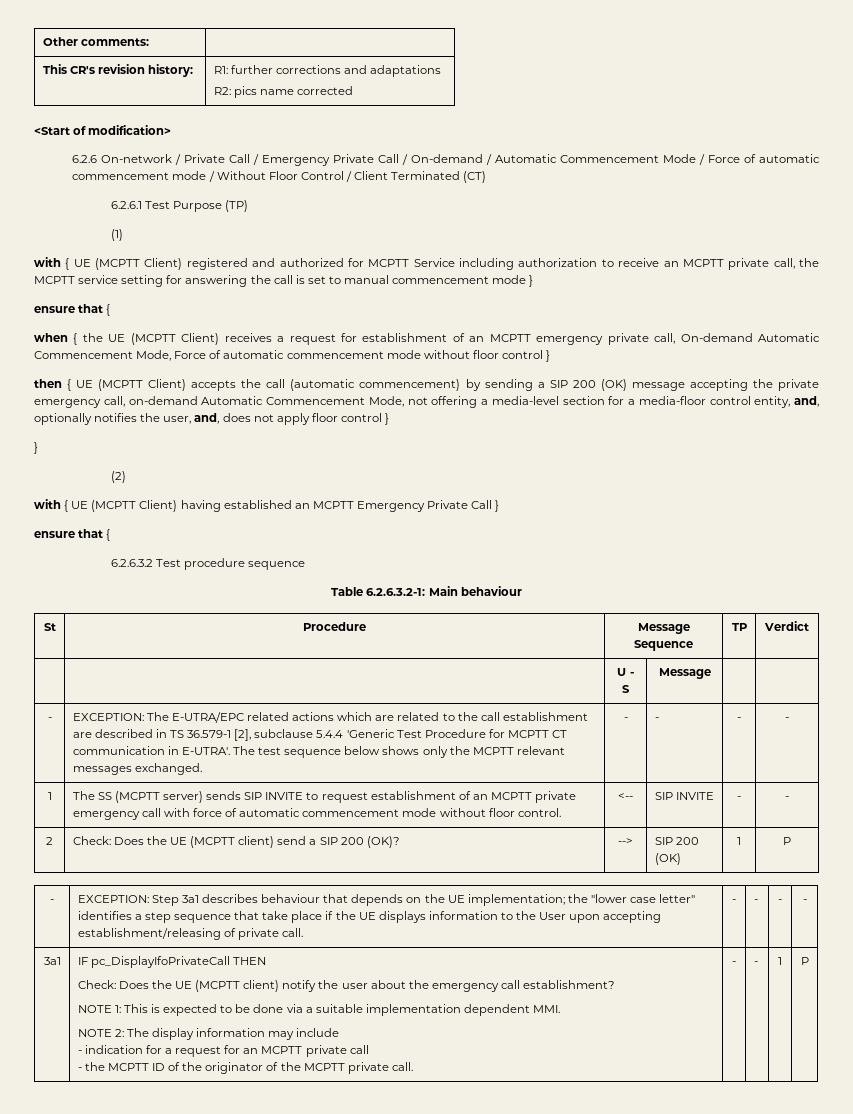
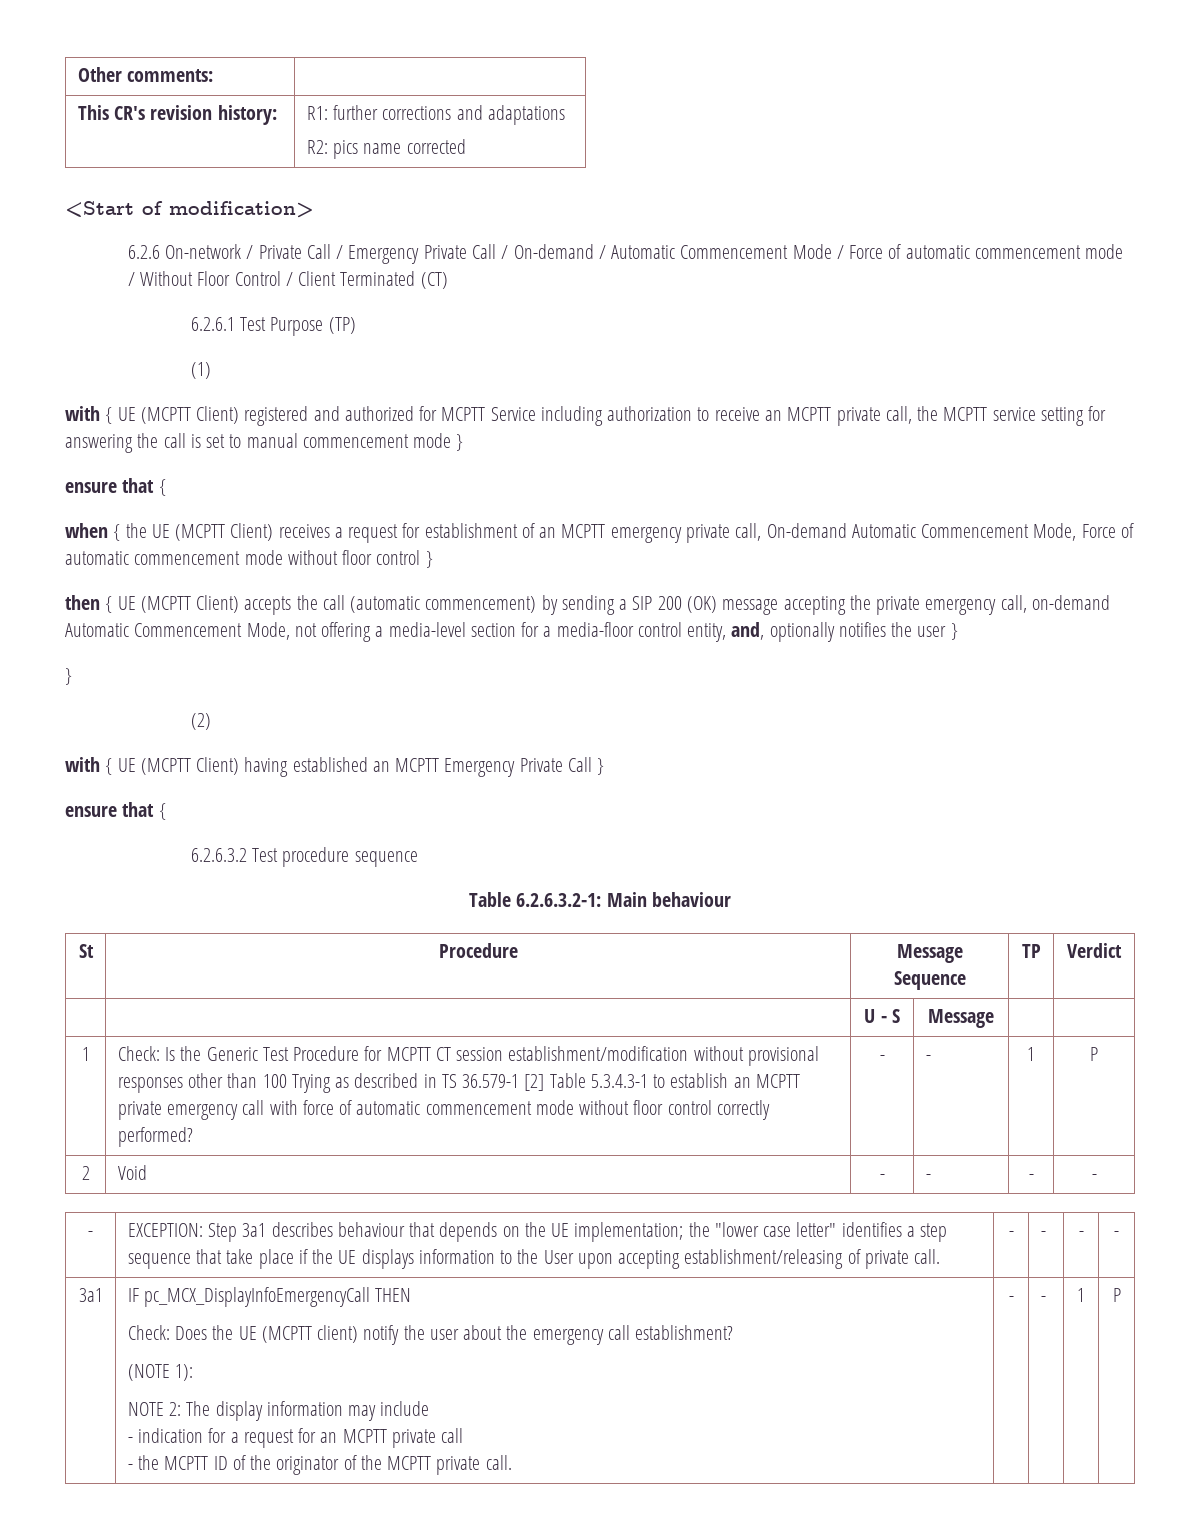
- then { UE (MCPTT Client) accepts the call (automatic commencement) by sending a SIP 200 (OK) message accepting the private emergency call, on-demand Automatic Commencement Mode, not offering a media-level section for a media-floor control entity, and, optionally notifies the user, and, does not apply floor control }
+ then { UE (MCPTT Client) accepts the call (automatic commencement) by sending a SIP 200 (OK) message accepting the private emergency call, on-demand Automatic Commencement Mode, not offering a media-level section for a media-floor control entity, and, optionally notifies the user }
- - | EXCEPTION: The E-UTRA/EPC related actions which are related to the call establishment are described in TS 36.579-1 [2], subclause 5.4.4 'Generic Test Procedure for MCPTT CT communication in E-UTRA'. The test sequence below shows only the MCPTT relevant messages exchanged. | - | - | - | -
- 1 | The SS (MCPTT server) sends SIP INVITE to request establishment of an MCPTT private emergency call with force of automatic commencement mode without floor control. | <-- | SIP INVITE | - | -
- 2 | Check: Does the UE (MCPTT client) send a SIP 200 (OK)? | --> | SIP 200 (OK) | 1 | P
+ 1 | Check: Is the Generic Test Procedure for MCPTT CT session establishment/modification without provisional responses other than 100 Trying as described in TS 36.579-1 [2] Table 5.3.4.3-1 to establish an MCPTT private emergency call with force of automatic commencement mode without floor control correctly performed? | - | - | 1 | P
+ 2 | Void | - | - | - | -
- IF pc_DisplayIfoPrivateCall THEN
+ IF pc_MCX_DisplayInfoEmergencyCall THEN
- NOTE 1: This is expected to be done via a suitable implementation dependent MMI.
+ (NOTE 1):

